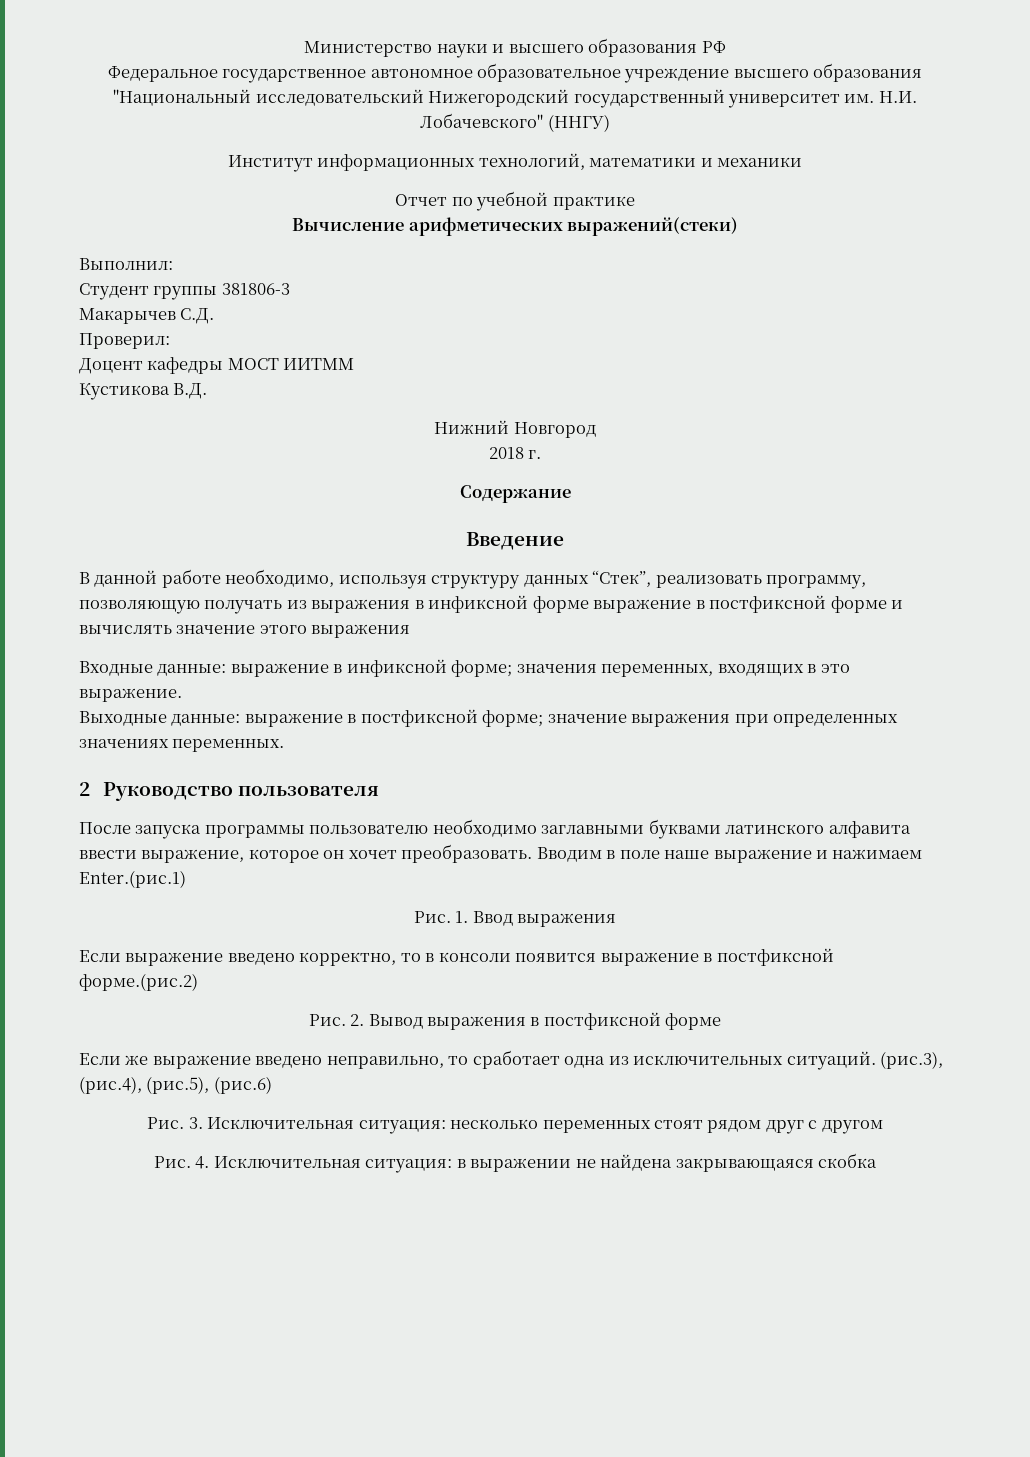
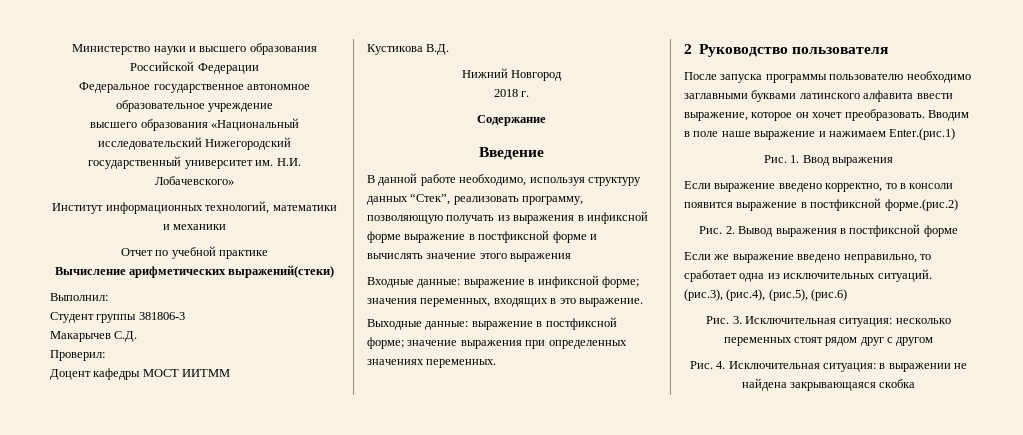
- Министерство науки и высшего образования РФ
+ Министерство науки и высшего образования Российской Федерации
- Федеральное государственное автономное образовательное учреждение высшего образования "Национальный исследовательский Нижегородский государственный университет им. Н.И. Лобачевского" (ННГУ)
+ Федеральное государственное автономное образовательное учреждение
+ высшего образования «Национальный исследовательский Нижегородский государственный университет им. Н.И. Лобачевского»

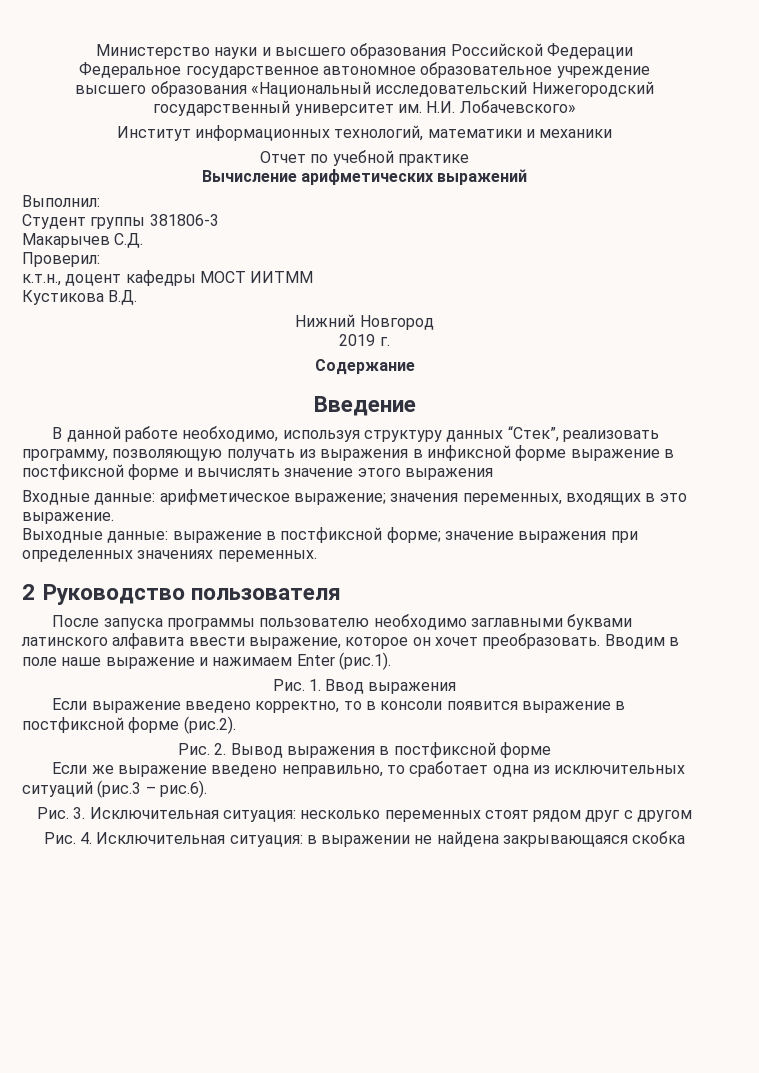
- Вычисление арифметических выражений(стеки)
+ Вычисление арифметических выражений
- Доцент кафедры МОСТ ИИТММ
+ к.т.н., доцент кафедры МОСТ ИИТММ
- 2018 г.
+ 2019 г.
- Входные данные: выражение в инфиксной форме; значения переменных, входящих в это выражение.
+ Входные данные: арифметическое выражение; значения переменных, входящих в это выражение.
- Вводим в поле наше выражение и нажимаем Enter.(рис.1)
+ Вводим в поле наше выражение и нажимаем Enter (рис.1).
- Если выражение введено корректно, то в консоли появится выражение в постфиксной форме.(рис.2)
+ Если выражение введено корректно, то в консоли появится выражение в постфиксной форме (рис.2).
- Если же выражение введено неправильно, то сработает одна из исключительных ситуаций. (рис.3), (рис.4), (рис.5), (рис.6)
+ Если же выражение введено неправильно, то сработает одна из исключительных ситуаций (рис.3 – рис.6).

